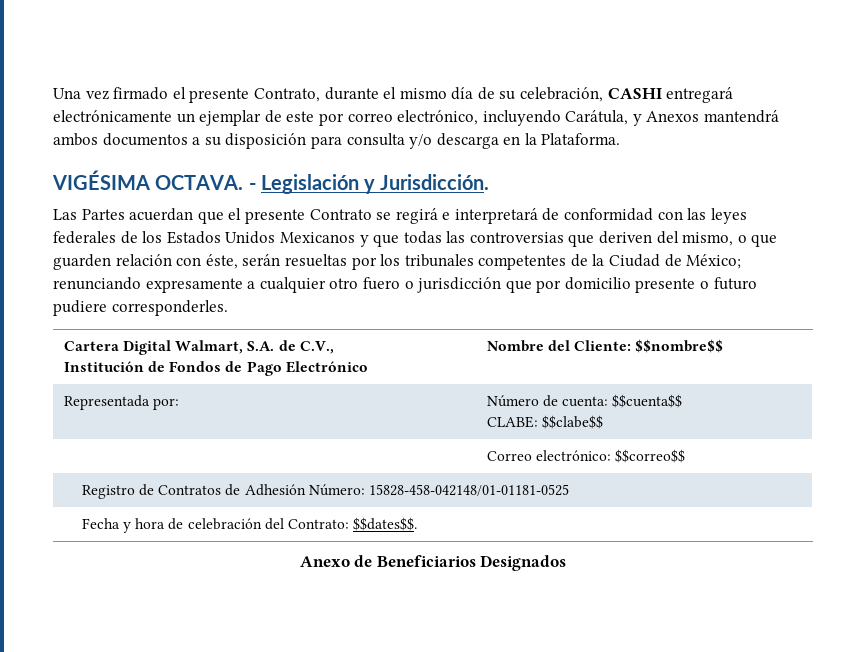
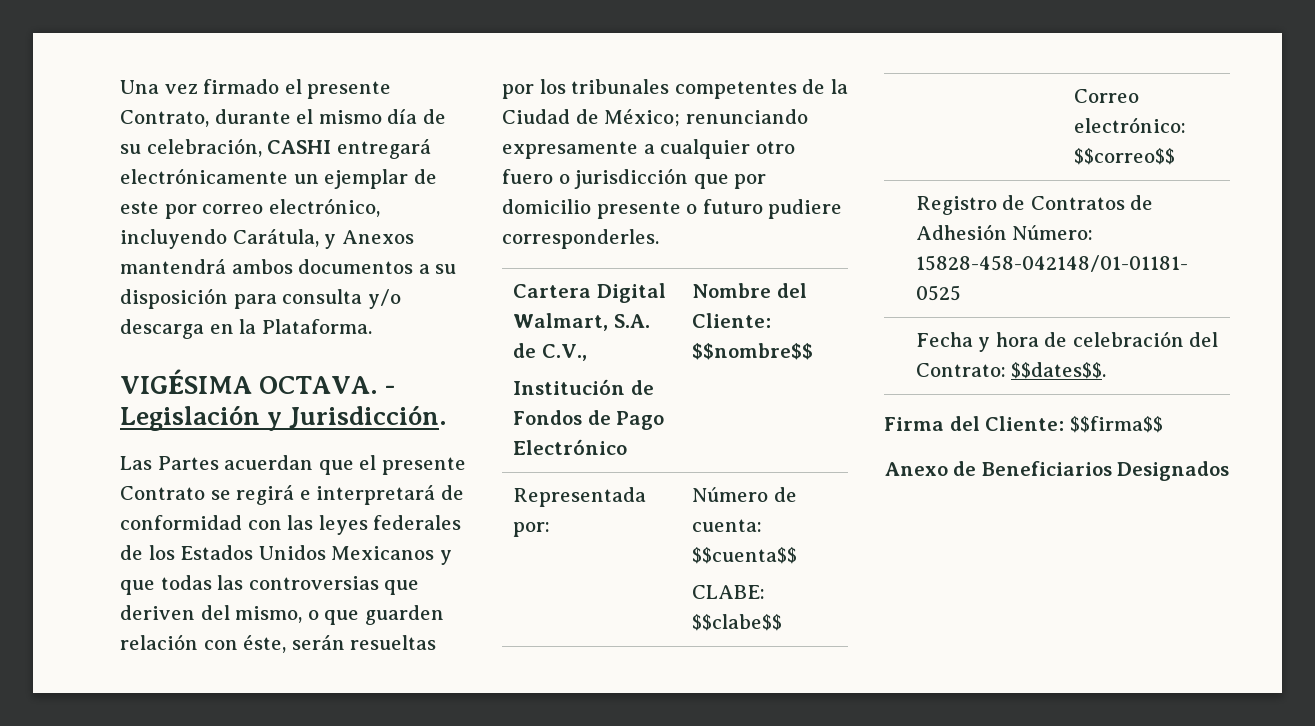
+ Firma del Cliente: $$firma$$

